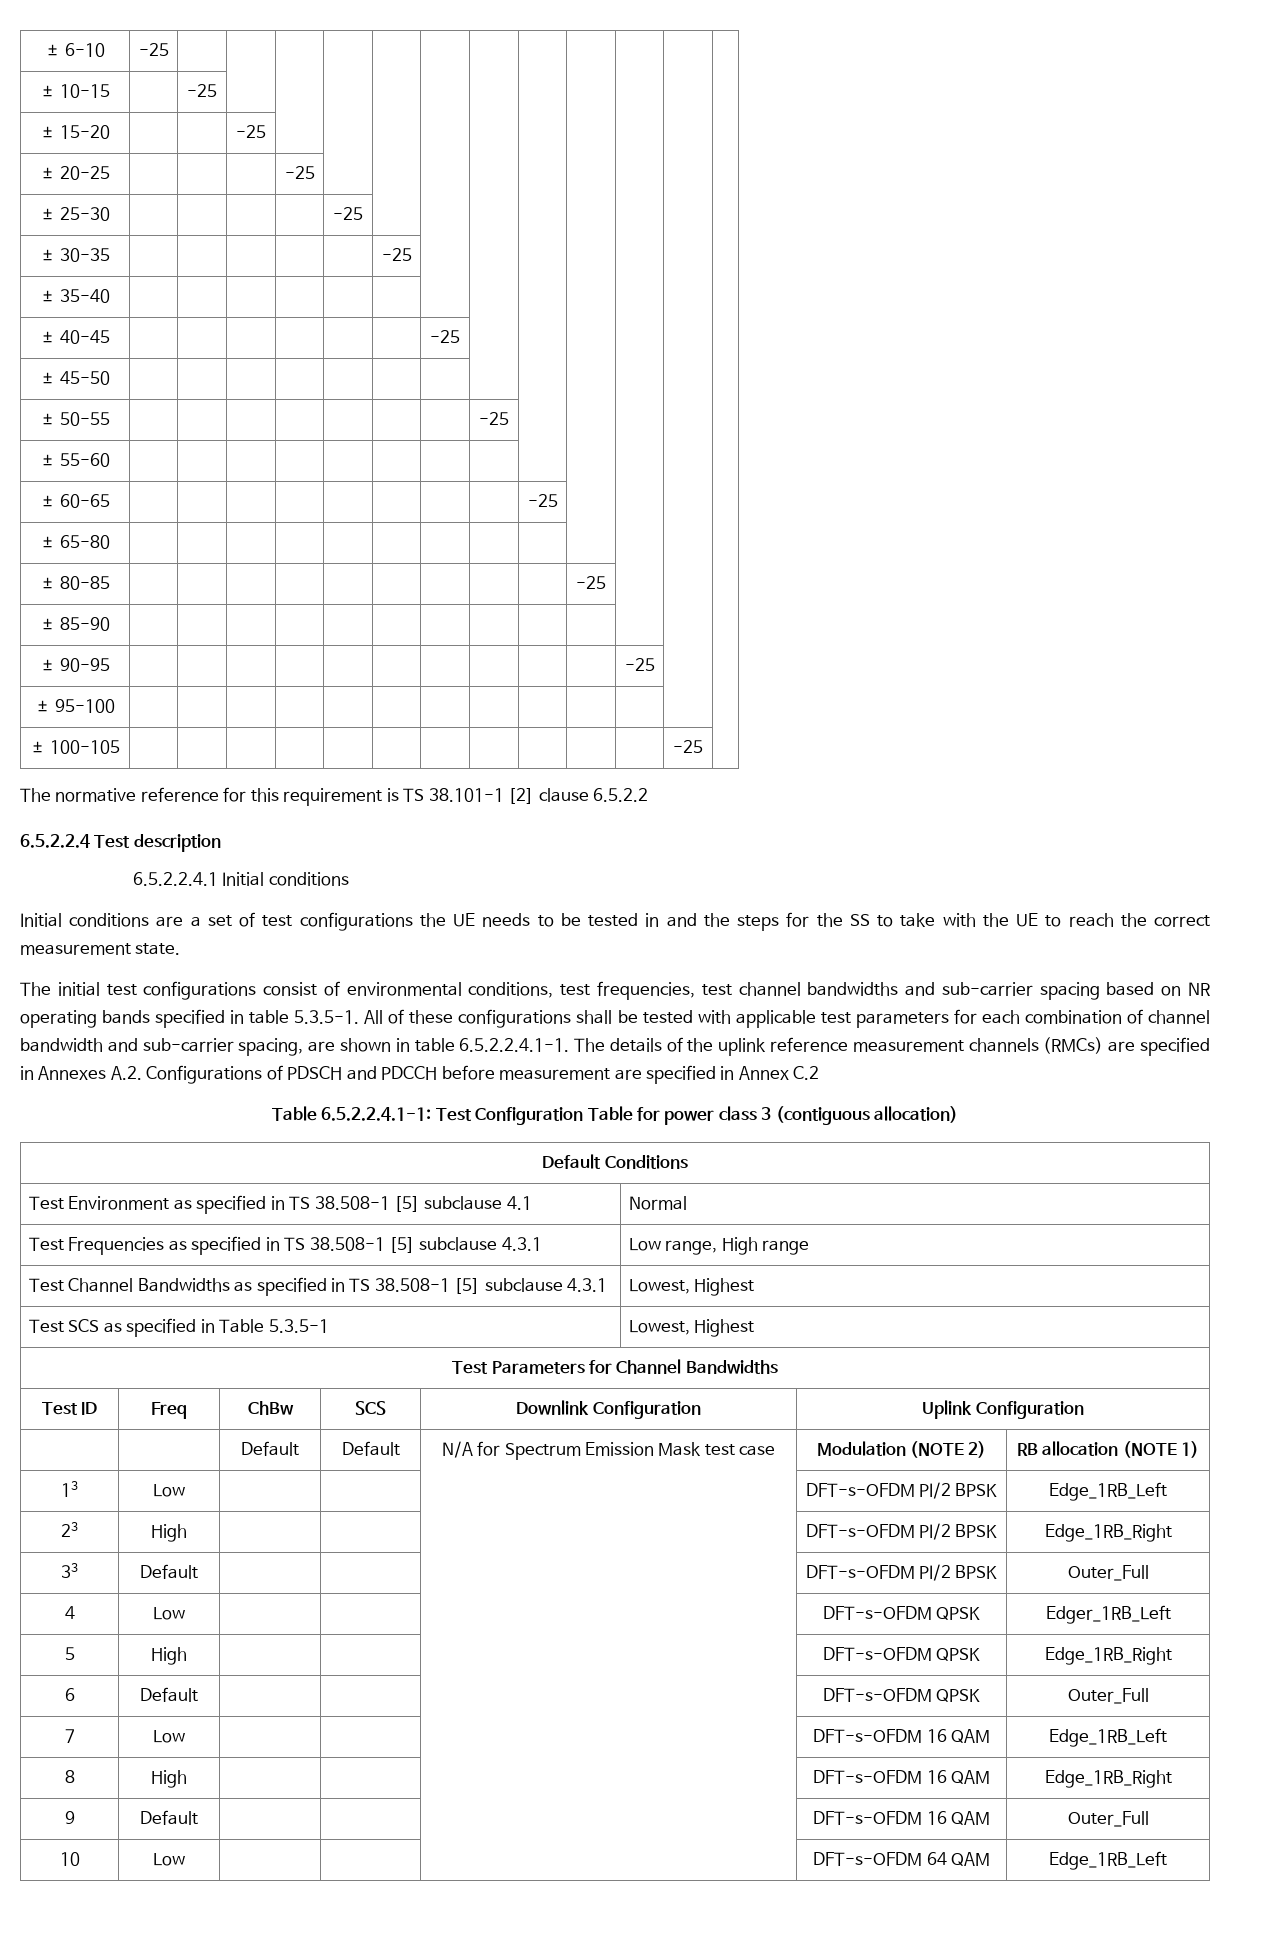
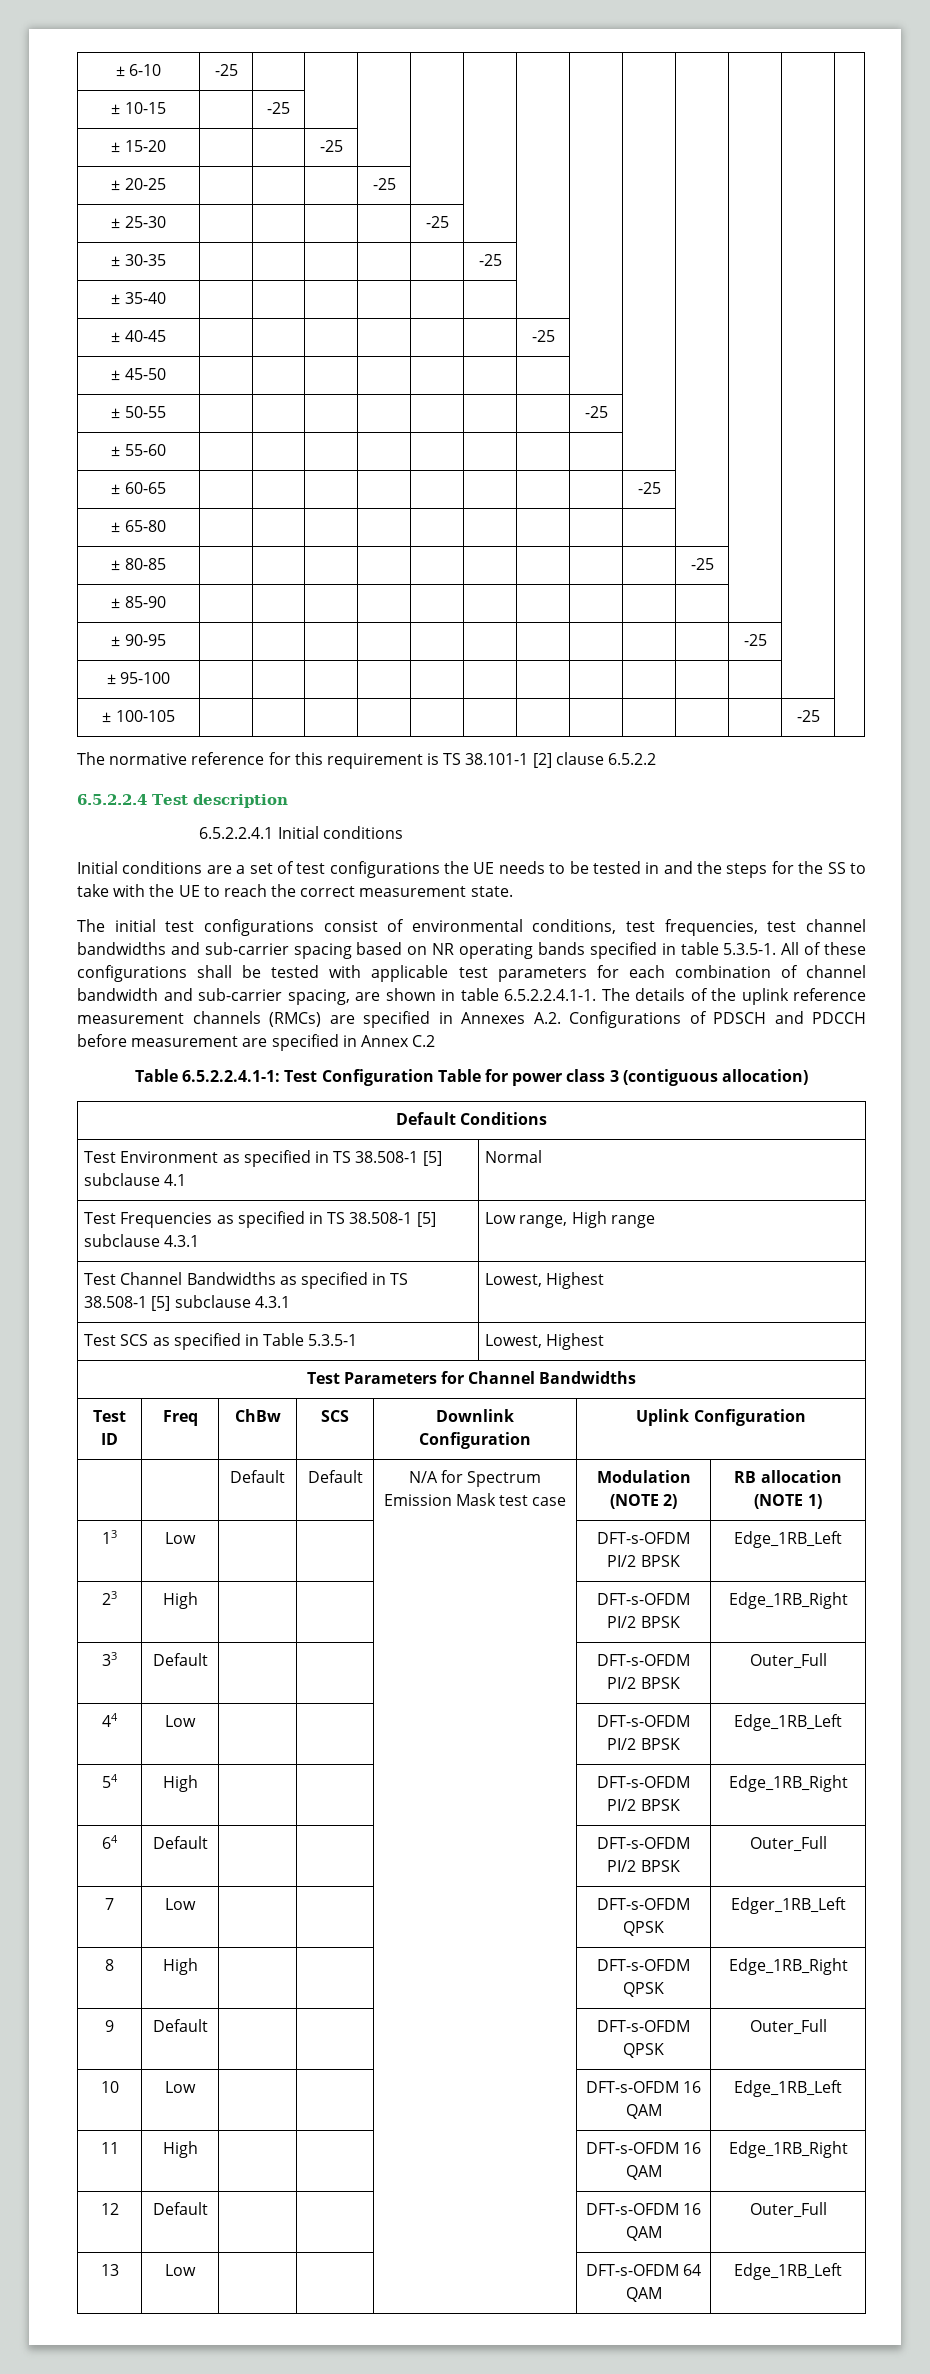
- 4 | Low | | | | DFT-s-OFDM QPSK | Edger_1RB_Left
+ 44 | Low | | | | DFT-s-OFDM PI/2 BPSK | Edge_1RB_Left
+ 54 | High | | | | DFT-s-OFDM PI/2 BPSK | Edge_1RB_Right
+ 64 | Default | | | | DFT-s-OFDM PI/2 BPSK | Outer_Full
+ 7 | Low | | | | DFT-s-OFDM QPSK | Edger_1RB_Left
- 5 | High | | | | DFT-s-OFDM QPSK | Edge_1RB_Right
+ 8 | High | | | | DFT-s-OFDM QPSK | Edge_1RB_Right
- 6 | Default | | | | DFT-s-OFDM QPSK | Outer_Full
+ 9 | Default | | | | DFT-s-OFDM QPSK | Outer_Full
- 7 | Low | | | | DFT-s-OFDM 16 QAM | Edge_1RB_Left
+ 10 | Low | | | | DFT-s-OFDM 16 QAM | Edge_1RB_Left
- 8 | High | | | | DFT-s-OFDM 16 QAM | Edge_1RB_Right
+ 11 | High | | | | DFT-s-OFDM 16 QAM | Edge_1RB_Right
- 9 | Default | | | | DFT-s-OFDM 16 QAM | Outer_Full
+ 12 | Default | | | | DFT-s-OFDM 16 QAM | Outer_Full
- 10 | Low | | | | DFT-s-OFDM 64 QAM | Edge_1RB_Left
+ 13 | Low | | | | DFT-s-OFDM 64 QAM | Edge_1RB_Left

